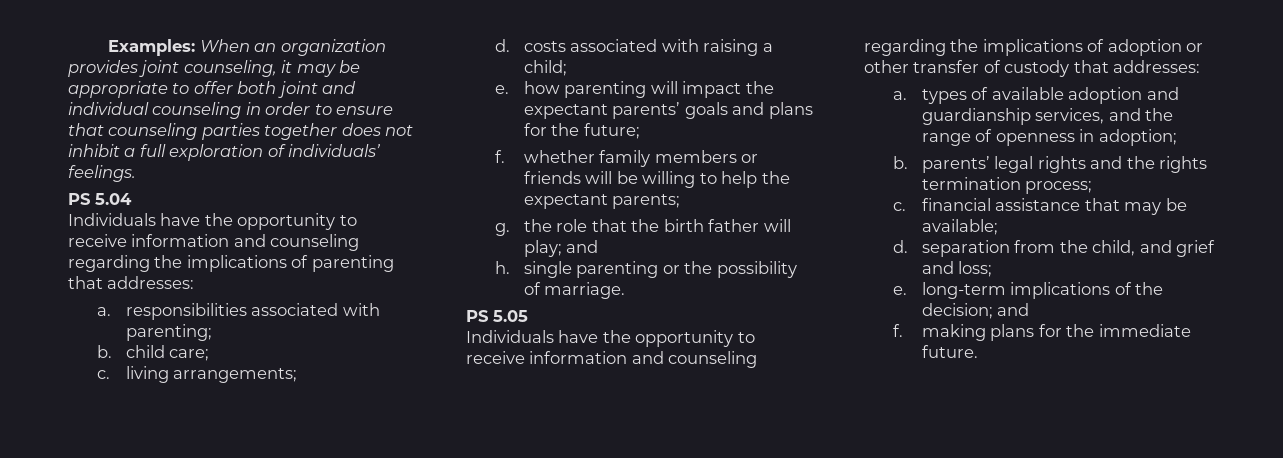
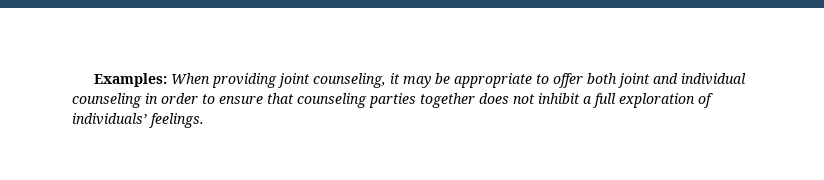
- Examples: When an organization provides joint counseling, it may be appropriate to offer both joint and individual counseling in order to ensure that counseling parties together does not inhibit a full exploration of individuals’ feelings.
+ Examples: When providing joint counseling, it may be appropriate to offer both joint and individual counseling in order to ensure that counseling parties together does not inhibit a full exploration of individuals’ feelings.
- PS 5.04
- Individuals have the opportunity to receive information and counseling regarding the implications of parenting that addresses:
- a. responsibilities associated with parenting;
- b. child care;
- c. living arrangements;
- d. costs associated with raising a child;
- e. how parenting will impact the expectant parents’ goals and plans for the future;
- f. whether family members or friends will be willing to help the expectant parents;
- g. the role that the birth father will play; and
- h. single parenting or the possibility of marriage.
- PS 5.05
- Individuals have the opportunity to receive information and counseling regarding the implications of adoption or other transfer of custody that addresses:
- a. types of available adoption and guardianship services, and the range of openness in adoption;
- b. parents’ legal rights and the rights termination process;
- c. financial assistance that may be available;
- d. separation from the child, and grief and loss;
- e. long-term implications of the decision; and
- f. making plans for the immediate future.

